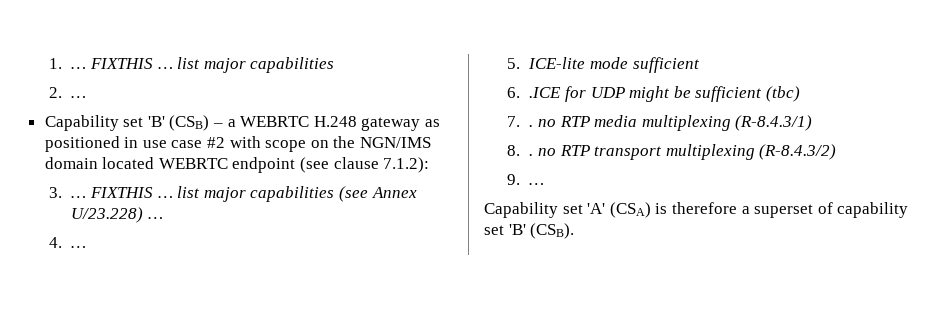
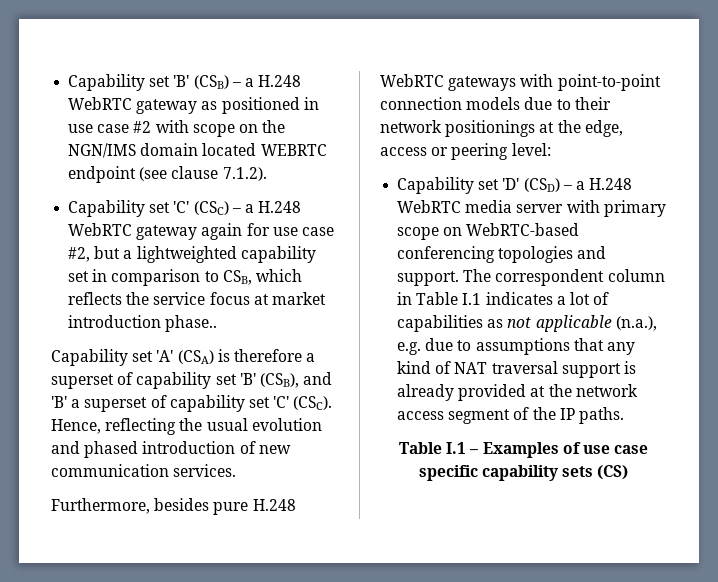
- 1. … FIXTHIS … list major capabilities
- 2. …
- Capability set 'B' (CSB) – a WEBRTC H.248 gateway as positioned in use case #2 with scope on the NGN/IMS domain located WEBRTC endpoint (see clause 7.1.2):
- 3. … FIXTHIS … list major capabilities (see Annex U/23.228) …
- 4. …
- 5. ICE-lite mode sufficient
- 6. .ICE for UDP might be sufficient (tbc)
- 7. . no RTP media multiplexing (R-8.4.3/1)
- 8. . no RTP transport multiplexing (R-8.4.3/2)
- 9. …
+ Capability set 'B' (CSB) – a H.248 WebRTC gateway as positioned in use case #2 with scope on the NGN/IMS domain located WEBRTC endpoint (see clause 7.1.2).
+ Capability set 'C' (CSC) – a H.248 WebRTC gateway again for use case #2, but a lightweighted capability set in comparison to CSB, which reflects the service focus at market introduction phase..
- Capability set 'A' (CSA) is therefore a superset of capability set 'B' (CSB).
+ Capability set 'A' (CSA) is therefore a superset of capability set 'B' (CSB), and 'B' a superset of capability set 'C' (CSC). Hence, reflecting the usual evolution and phased introduction of new communication services.
+ Furthermore, besides pure H.248 WebRTC gateways with point-to-point connection models due to their network positionings at the edge, access or peering level:
+ Capability set 'D' (CSD) – a H.248 WebRTC media server with primary scope on WebRTC-based conferencing topologies and support. The correspondent column in Table I.1 indicates a lot of capabilities as not applicable (n.a.), e.g. due to assumptions that any kind of NAT traversal support is already provided at the network access segment of the IP paths.
+ Table I.1 – Examples of use case specific capability sets (CS)

